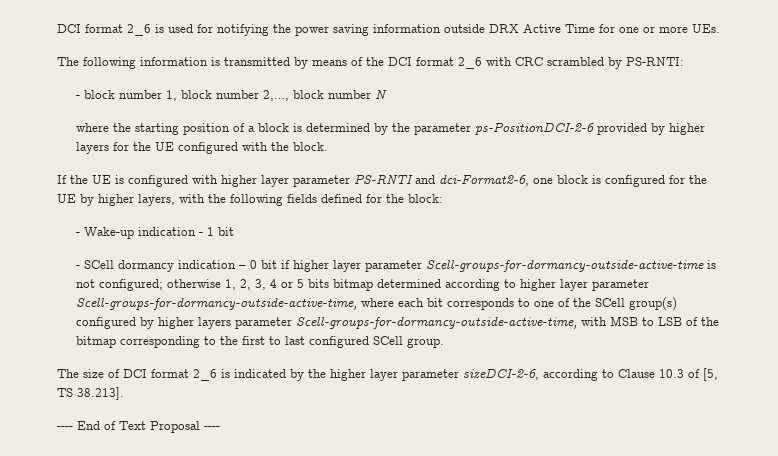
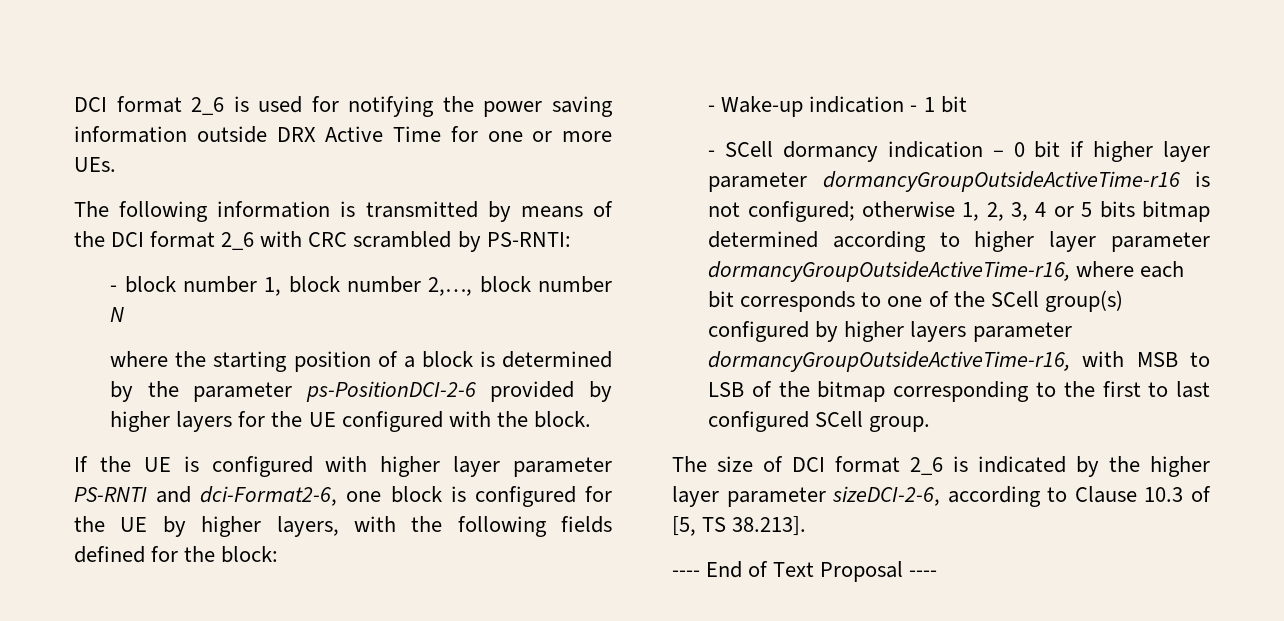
- - SCell dormancy indication – 0 bit if higher layer parameter Scell-groups-for-dormancy-outside-active-time is not configured; otherwise 1, 2, 3, 4 or 5 bits bitmap determined according to higher layer parameter Scell-groups-for-dormancy-outside-active-time, where each bit corresponds to one of the SCell group(s) configured by higher layers parameter Scell-groups-for-dormancy-outside-active-time, with MSB to LSB of the bitmap corresponding to the first to last configured SCell group.
+ - SCell dormancy indication – 0 bit if higher layer parameter dormancyGroupOutsideActiveTime-r16 is not configured; otherwise 1, 2, 3, 4 or 5 bits bitmap determined according to higher layer parameter dormancyGroupOutsideActiveTime-r16, where each bit corresponds to one of the SCell group(s) configured by higher layers parameter dormancyGroupOutsideActiveTime-r16, with MSB to LSB of the bitmap corresponding to the first to last configured SCell group.

